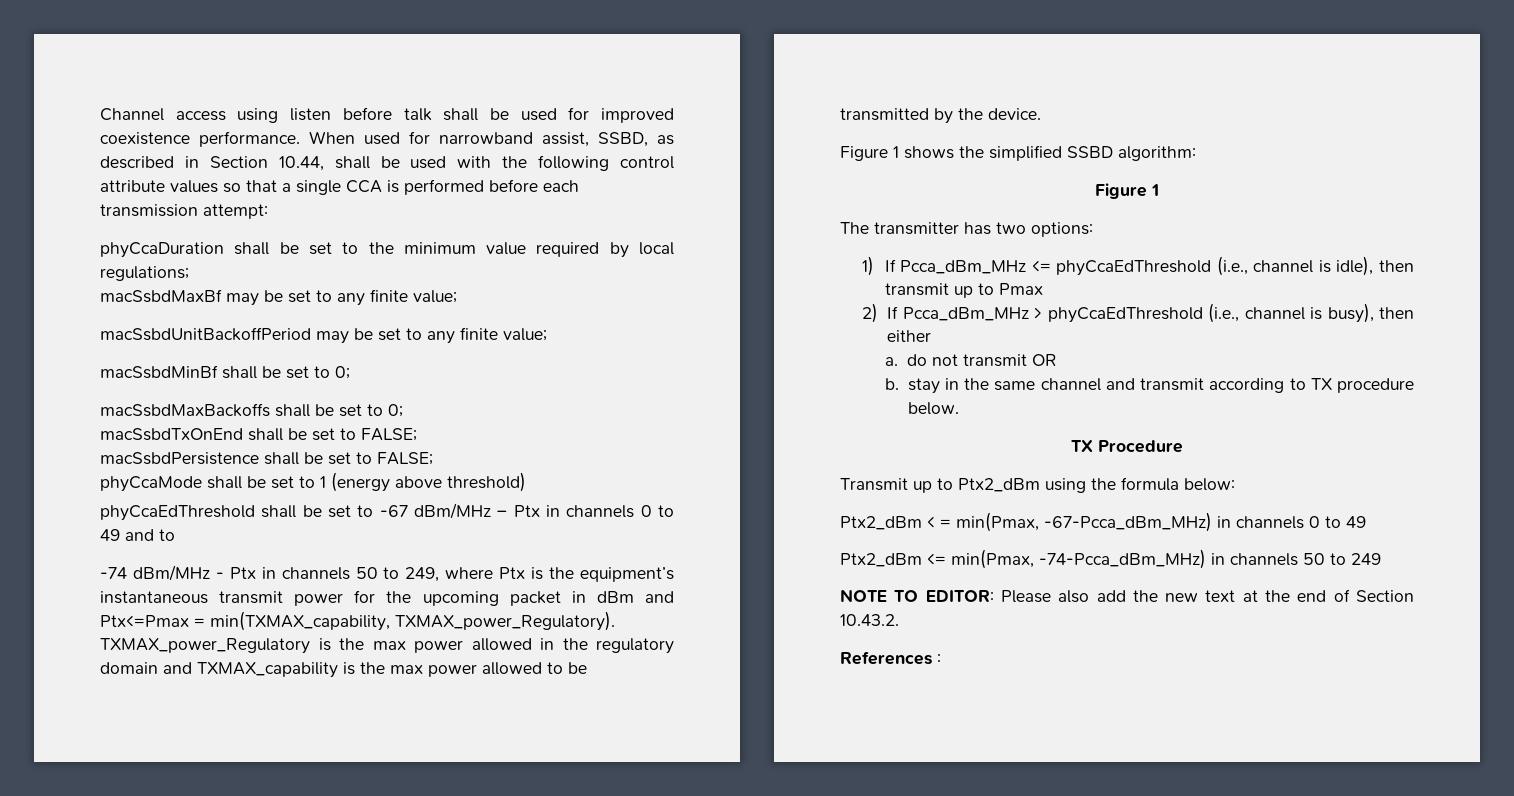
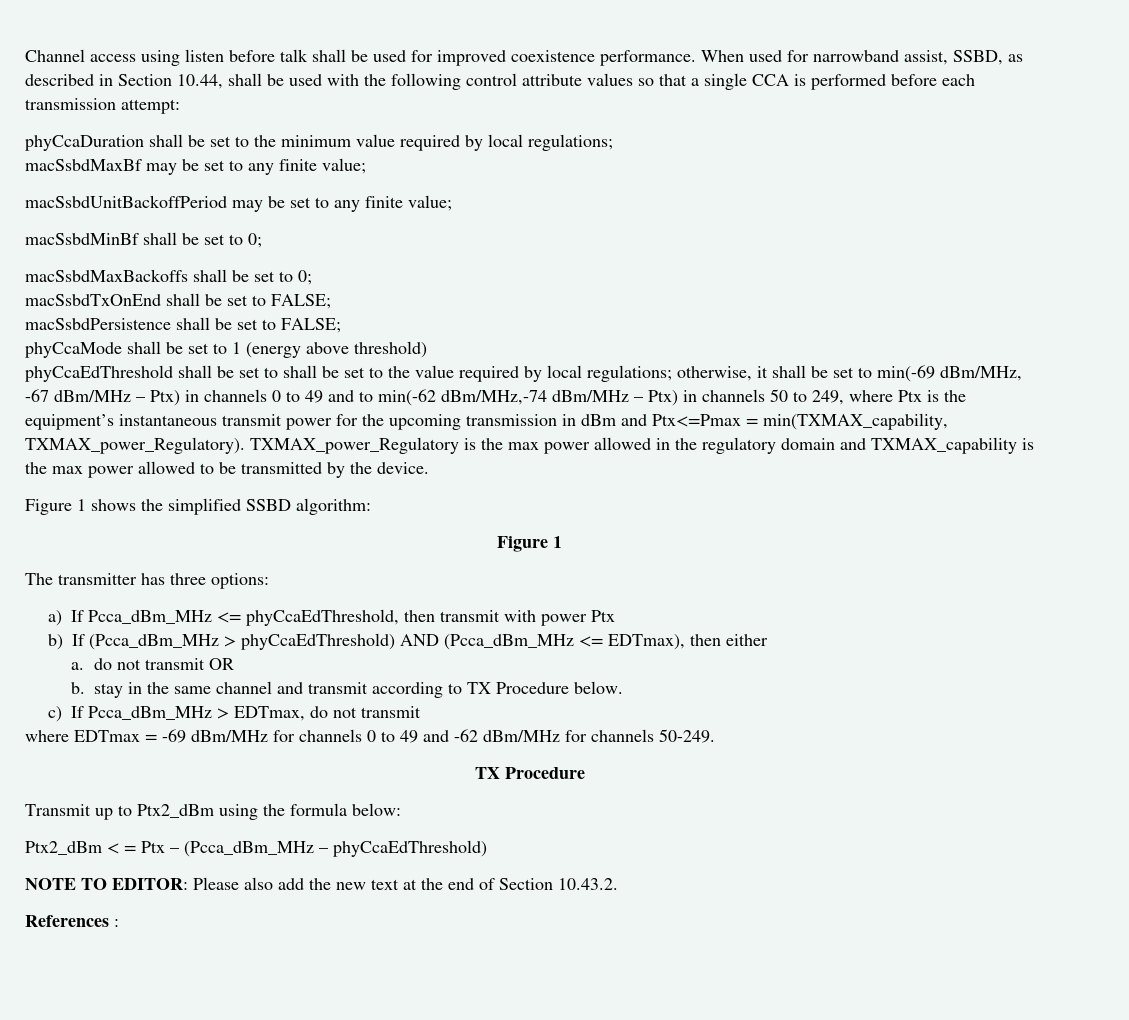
- phyCcaEdThreshold shall be set to -67 dBm/MHz – Ptx in channels 0 to 49 and to
- -74 dBm/MHz - Ptx in channels 50 to 249, where Ptx is the equipment’s instantaneous transmit power for the upcoming packet in dBm and Ptx<=Pmax = min(TXMAX_capability, TXMAX_power_Regulatory).
+ phyCcaEdThreshold shall be set to shall be set to the value required by local regulations; otherwise, it shall be set to min(-69 dBm/MHz, -67 dBm/MHz – Ptx) in channels 0 to 49 and to min(-62 dBm/MHz,-74 dBm/MHz – Ptx) in channels 50 to 249, where Ptx is the equipment’s instantaneous transmit power for the upcoming transmission in dBm and Ptx<=Pmax = min(TXMAX_capability, TXMAX_power_Regulatory).
- The transmitter has two options:
+ The transmitter has three options:
- 1) If Pcca_dBm_MHz <= phyCcaEdThreshold (i.e., channel is idle), then transmit up to Pmax
- 2) If Pcca_dBm_MHz > phyCcaEdThreshold (i.e., channel is busy), then either
+ a) If Pcca_dBm_MHz <= phyCcaEdThreshold, then transmit with power Ptx
+ b) If (Pcca_dBm_MHz > phyCcaEdThreshold) AND (Pcca_dBm_MHz <= EDTmax), then either
- b. stay in the same channel and transmit according to TX procedure below.
+ b. stay in the same channel and transmit according to TX Procedure below.
+ c) If Pcca_dBm_MHz > EDTmax, do not transmit
+ where EDTmax = -69 dBm/MHz for channels 0 to 49 and -62 dBm/MHz for channels 50-249.
- Ptx2_dBm < = min(Pmax, -67-Pcca_dBm_MHz) in channels 0 to 49
- Ptx2_dBm <= min(Pmax, -74-Pcca_dBm_MHz) in channels 50 to 249
+ Ptx2_dBm < = Ptx – (Pcca_dBm_MHz – phyCcaEdThreshold)

